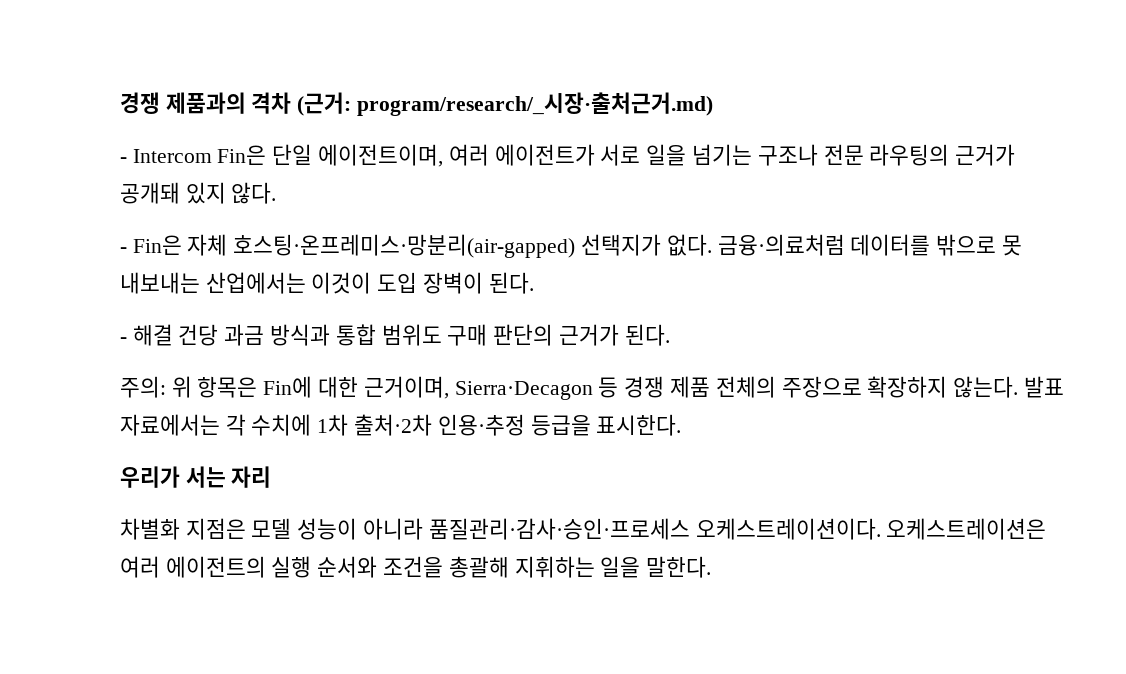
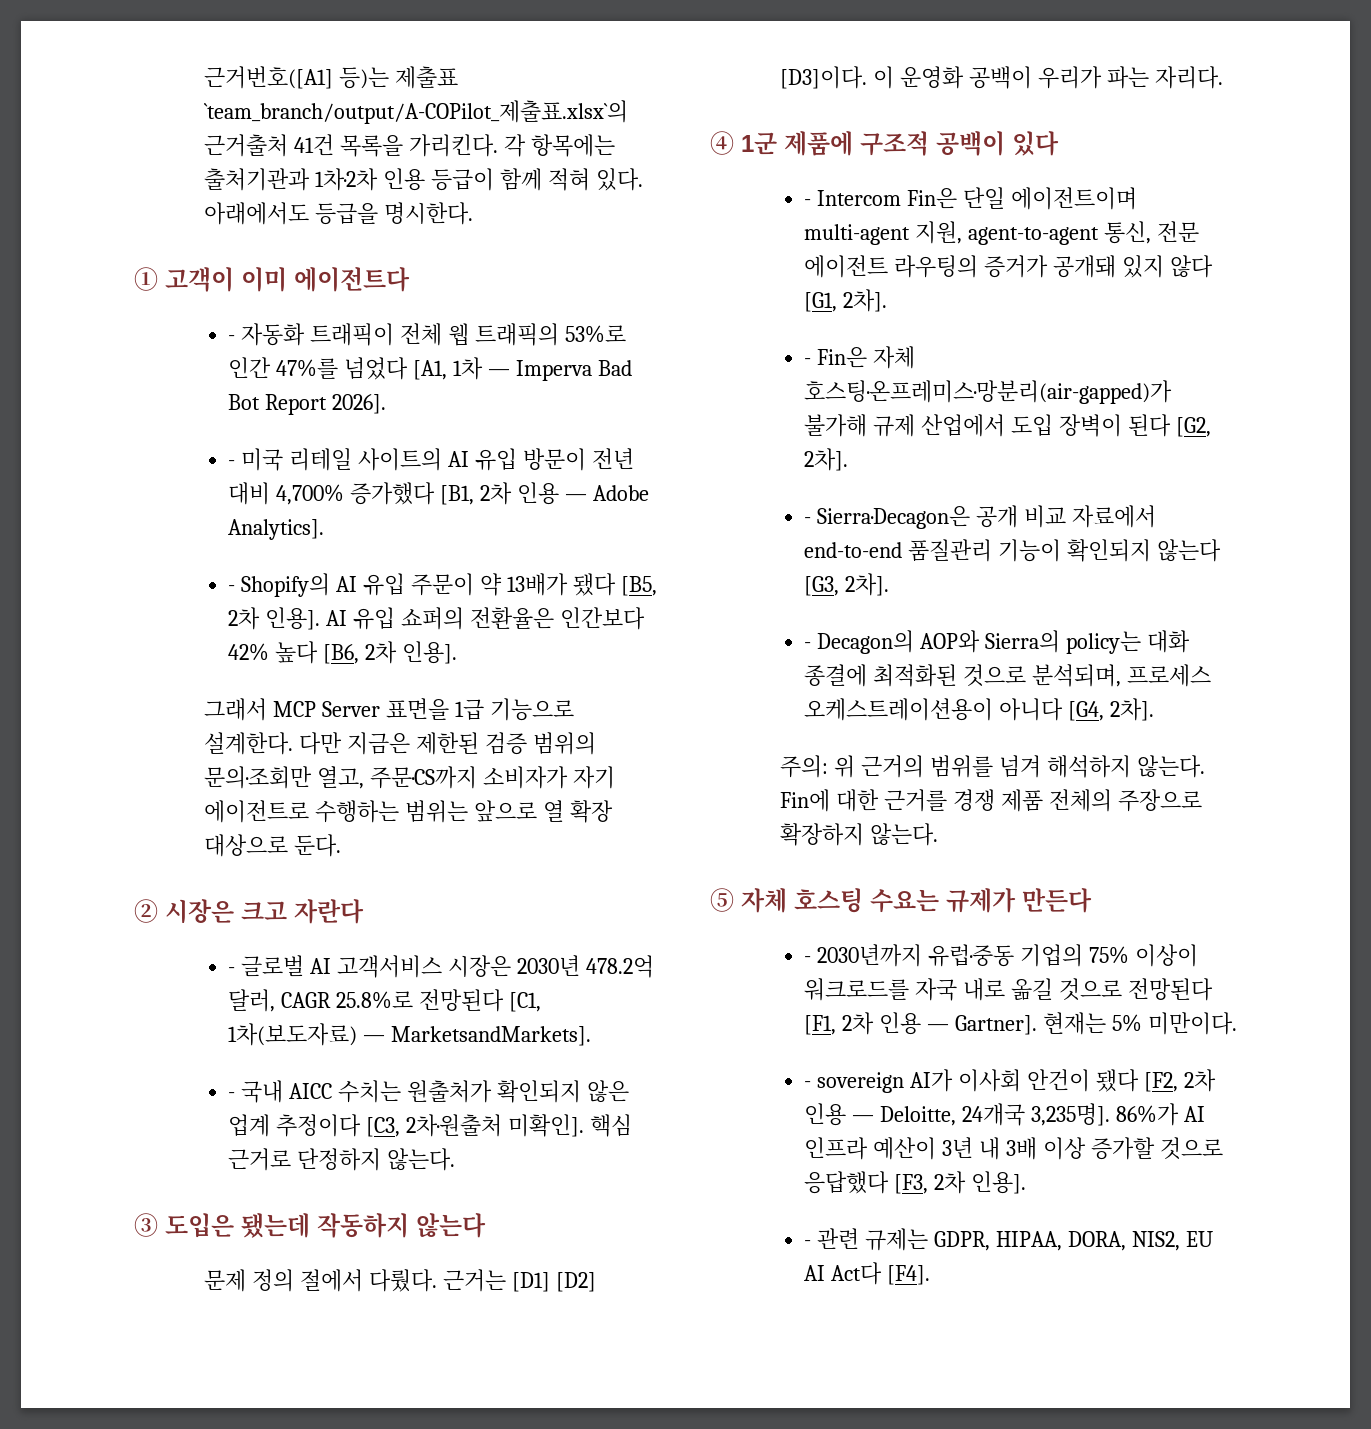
- 경쟁 제품과의 격차 (근거: program/research/_시장·출처근거.md)
- - Intercom Fin은 단일 에이전트이며, 여러 에이전트가 서로 일을 넘기는 구조나 전문 라우팅의 근거가 공개돼 있지 않다.
- - Fin은 자체 호스팅·온프레미스·망분리(air-gapped) 선택지가 없다. 금융·의료처럼 데이터를 밖으로 못 내보내는 산업에서는 이것이 도입 장벽이 된다.
- - 해결 건당 과금 방식과 통합 범위도 구매 판단의 근거가 된다.
- 주의: 위 항목은 Fin에 대한 근거이며, Sierra·Decagon 등 경쟁 제품 전체의 주장으로 확장하지 않는다. 발표 자료에서는 각 수치에 1차 출처·2차 인용·추정 등급을 표시한다.
- 우리가 서는 자리
- 차별화 지점은 모델 성능이 아니라 품질관리·감사·승인·프로세스 오케스트레이션이다. 오케스트레이션은 여러 에이전트의 실행 순서와 조건을 총괄해 지휘하는 일을 말한다.
+ 근거번호([A1] 등)는 제출표 `team_branch/output/A-COPilot_제출표.xlsx`의 근거출처 41건 목록을 가리킨다. 각 항목에는 출처기관과 1차·2차 인용 등급이 함께 적혀 있다. 아래에서도 등급을 명시한다.
+ ① 고객이 이미 에이전트다
+ - 자동화 트래픽이 전체 웹 트래픽의 53%로 인간 47%를 넘었다 [A1, 1차 — Imperva Bad Bot Report 2026].
+ - 미국 리테일 사이트의 AI 유입 방문이 전년 대비 4,700% 증가했다 [B1, 2차 인용 — Adobe Analytics].
+ - Shopify의 AI 유입 주문이 약 13배가 됐다 [B5, 2차 인용]. AI 유입 쇼퍼의 전환율은 인간보다 42% 높다 [B6, 2차 인용].
+ 그래서 MCP Server 표면을 1급 기능으로 설계한다. 다만 지금은 제한된 검증 범위의 문의·조회만 열고, 주문·CS까지 소비자가 자기 에이전트로 수행하는 범위는 앞으로 열 확장 대상으로 둔다.
+ ② 시장은 크고 자란다
+ - 글로벌 AI 고객서비스 시장은 2030년 478.2억 달러, CAGR 25.8%로 전망된다 [C1, 1차(보도자료) — MarketsandMarkets].
+ - 국내 AICC 수치는 원출처가 확인되지 않은 업계 추정이다 [C3, 2차·원출처 미확인]. 핵심 근거로 단정하지 않는다.
+ ③ 도입은 됐는데 작동하지 않는다
+ 문제 정의 절에서 다뤘다. 근거는 [D1] [D2] [D3]이다. 이 운영화 공백이 우리가 파는 자리다.
+ ④ 1군 제품에 구조적 공백이 있다
+ - Intercom Fin은 단일 에이전트이며 multi-agent 지원, agent-to-agent 통신, 전문 에이전트 라우팅의 증거가 공개돼 있지 않다 [G1, 2차].
+ - Fin은 자체 호스팅·온프레미스·망분리(air-gapped)가 불가해 규제 산업에서 도입 장벽이 된다 [G2, 2차].
+ - Sierra·Decagon은 공개 비교 자료에서 end-to-end 품질관리 기능이 확인되지 않는다 [G3, 2차].
+ - Decagon의 AOP와 Sierra의 policy는 대화 종결에 최적화된 것으로 분석되며, 프로세스 오케스트레이션용이 아니다 [G4, 2차].
+ 주의: 위 근거의 범위를 넘겨 해석하지 않는다. Fin에 대한 근거를 경쟁 제품 전체의 주장으로 확장하지 않는다.
+ ⑤ 자체 호스팅 수요는 규제가 만든다
+ - 2030년까지 유럽·중동 기업의 75% 이상이 워크로드를 자국 내로 옮길 것으로 전망된다 [F1, 2차 인용 — Gartner]. 현재는 5% 미만이다.
+ - sovereign AI가 이사회 안건이 됐다 [F2, 2차 인용 — Deloitte, 24개국 3,235명]. 86%가 AI 인프라 예산이 3년 내 3배 이상 증가할 것으로 응답했다 [F3, 2차 인용].
+ - 관련 규제는 GDPR, HIPAA, DORA, NIS2, EU AI Act다 [F4].

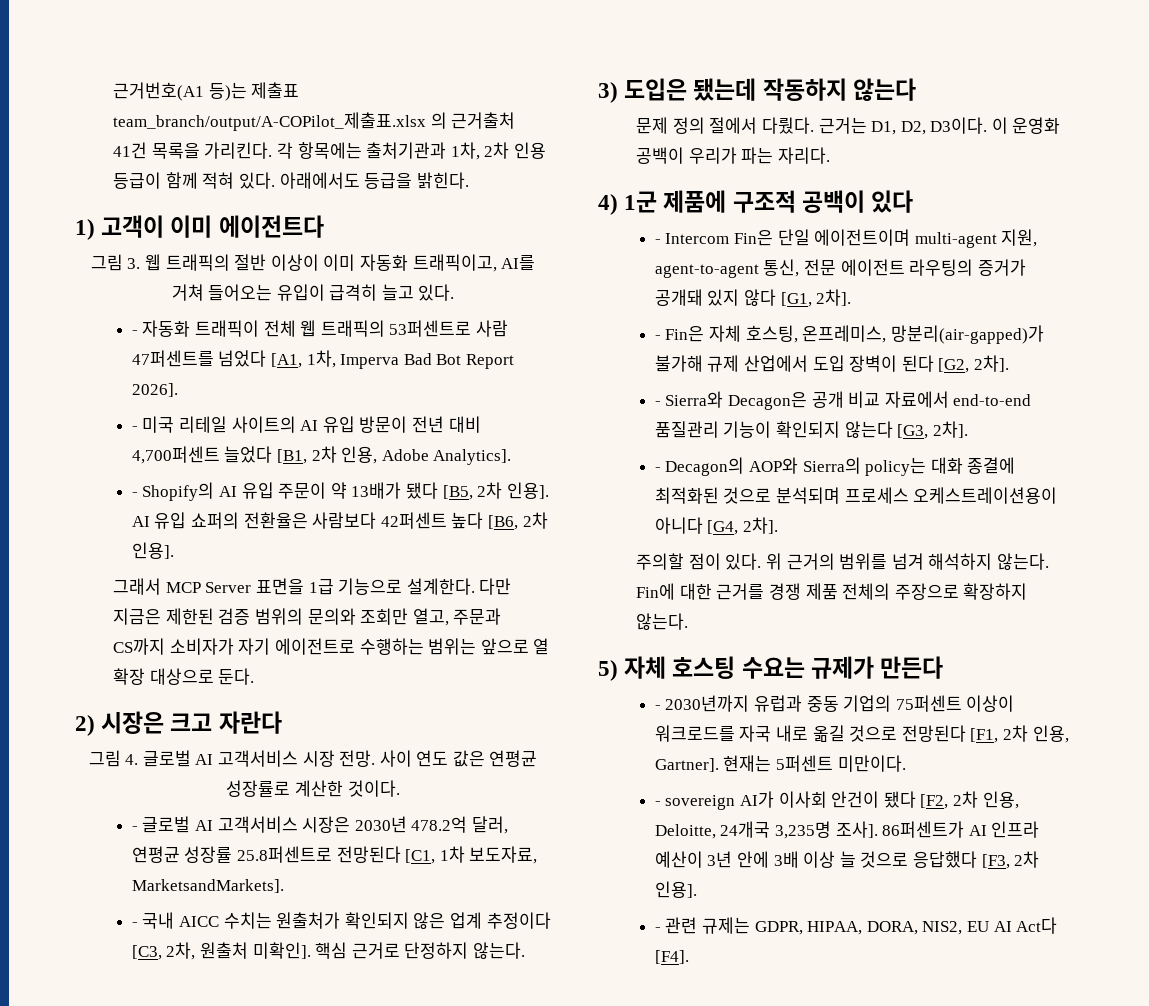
- 근거번호([A1] 등)는 제출표 `team_branch/output/A-COPilot_제출표.xlsx`의 근거출처 41건 목록을 가리킨다.
+ 근거번호(A1 등)는 제출표 team_branch/output/A-COPilot_제출표.xlsx 의 근거출처 41건 목록을 가리킨다.
- 각 항목에는 출처기관과 1차·2차 인용 등급이 함께 적혀 있다.
+ 각 항목에는 출처기관과 1차, 2차 인용 등급이 함께 적혀 있다.
- 아래에서도 등급을 명시한다.
- ① 고객이 이미 에이전트다
+ 아래에서도 등급을 밝힌다.
+ 1) 고객이 이미 에이전트다
+ 그림 3. 웹 트래픽의 절반 이상이 이미 자동화 트래픽이고, AI를 거쳐 들어오는 유입이 급격히 늘고 있다.
- - 자동화 트래픽이 전체 웹 트래픽의 53%로 인간 47%를 넘었다 [A1, 1차 — Imperva Bad Bot Report 2026].
+ - 자동화 트래픽이 전체 웹 트래픽의 53퍼센트로 사람 47퍼센트를 넘었다 [A1, 1차, Imperva Bad Bot Report 2026].
- - 미국 리테일 사이트의 AI 유입 방문이 전년 대비 4,700% 증가했다 [B1, 2차 인용 — Adobe Analytics].
+ - 미국 리테일 사이트의 AI 유입 방문이 전년 대비 4,700퍼센트 늘었다 [B1, 2차 인용, Adobe Analytics].
- AI 유입 쇼퍼의 전환율은 인간보다 42% 높다 [B6, 2차 인용].
+ AI 유입 쇼퍼의 전환율은 사람보다 42퍼센트 높다 [B6, 2차 인용].
- 다만 지금은 제한된 검증 범위의 문의·조회만 열고, 주문·CS까지 소비자가 자기 에이전트로 수행하는 범위는 앞으로 열 확장 대상으로 둔다.
+ 다만 지금은 제한된 검증 범위의 문의와 조회만 열고, 주문과 CS까지 소비자가 자기 에이전트로 수행하는 범위는 앞으로 열 확장 대상으로 둔다.
- ② 시장은 크고 자란다
+ 2) 시장은 크고 자란다
+ 그림 4. 글로벌 AI 고객서비스 시장 전망. 사이 연도 값은 연평균 성장률로 계산한 것이다.
- - 글로벌 AI 고객서비스 시장은 2030년 478.2억 달러, CAGR 25.8%로 전망된다 [C1, 1차(보도자료) — MarketsandMarkets].
+ - 글로벌 AI 고객서비스 시장은 2030년 478.2억 달러, 연평균 성장률 25.8퍼센트로 전망된다 [C1, 1차 보도자료, MarketsandMarkets].
- - 국내 AICC 수치는 원출처가 확인되지 않은 업계 추정이다 [C3, 2차·원출처 미확인].
+ - 국내 AICC 수치는 원출처가 확인되지 않은 업계 추정이다 [C3, 2차, 원출처 미확인].
- ③ 도입은 됐는데 작동하지 않는다
+ 3) 도입은 됐는데 작동하지 않는다
- 근거는 [D1] [D2] [D3]이다.
+ 근거는 D1, D2, D3이다.
- ④ 1군 제품에 구조적 공백이 있다
+ 4) 1군 제품에 구조적 공백이 있다
- - Fin은 자체 호스팅·온프레미스·망분리(air-gapped)가 불가해 규제 산업에서 도입 장벽이 된다 [G2, 2차].
+ - Fin은 자체 호스팅, 온프레미스, 망분리(air-gapped)가 불가해 규제 산업에서 도입 장벽이 된다 [G2, 2차].
- - Sierra·Decagon은 공개 비교 자료에서 end-to-end 품질관리 기능이 확인되지 않는다 [G3, 2차].
+ - Sierra와 Decagon은 공개 비교 자료에서 end-to-end 품질관리 기능이 확인되지 않는다 [G3, 2차].
- - Decagon의 AOP와 Sierra의 policy는 대화 종결에 최적화된 것으로 분석되며, 프로세스 오케스트레이션용이 아니다 [G4, 2차].
+ - Decagon의 AOP와 Sierra의 policy는 대화 종결에 최적화된 것으로 분석되며 프로세스 오케스트레이션용이 아니다 [G4, 2차].
- 주의: 위 근거의 범위를 넘겨 해석하지 않는다.
+ 주의할 점이 있다. 위 근거의 범위를 넘겨 해석하지 않는다.
- ⑤ 자체 호스팅 수요는 규제가 만든다
+ 5) 자체 호스팅 수요는 규제가 만든다
- - 2030년까지 유럽·중동 기업의 75% 이상이 워크로드를 자국 내로 옮길 것으로 전망된다 [F1, 2차 인용 — Gartner].
+ - 2030년까지 유럽과 중동 기업의 75퍼센트 이상이 워크로드를 자국 내로 옮길 것으로 전망된다 [F1, 2차 인용, Gartner].
- 현재는 5% 미만이다.
+ 현재는 5퍼센트 미만이다.
- - sovereign AI가 이사회 안건이 됐다 [F2, 2차 인용 — Deloitte, 24개국 3,235명]. 86%가 AI 인프라 예산이 3년 내 3배 이상 증가할 것으로 응답했다 [F3, 2차 인용].
+ - sovereign AI가 이사회 안건이 됐다 [F2, 2차 인용, Deloitte, 24개국 3,235명 조사]. 86퍼센트가 AI 인프라 예산이 3년 안에 3배 이상 늘 것으로 응답했다 [F3, 2차 인용].

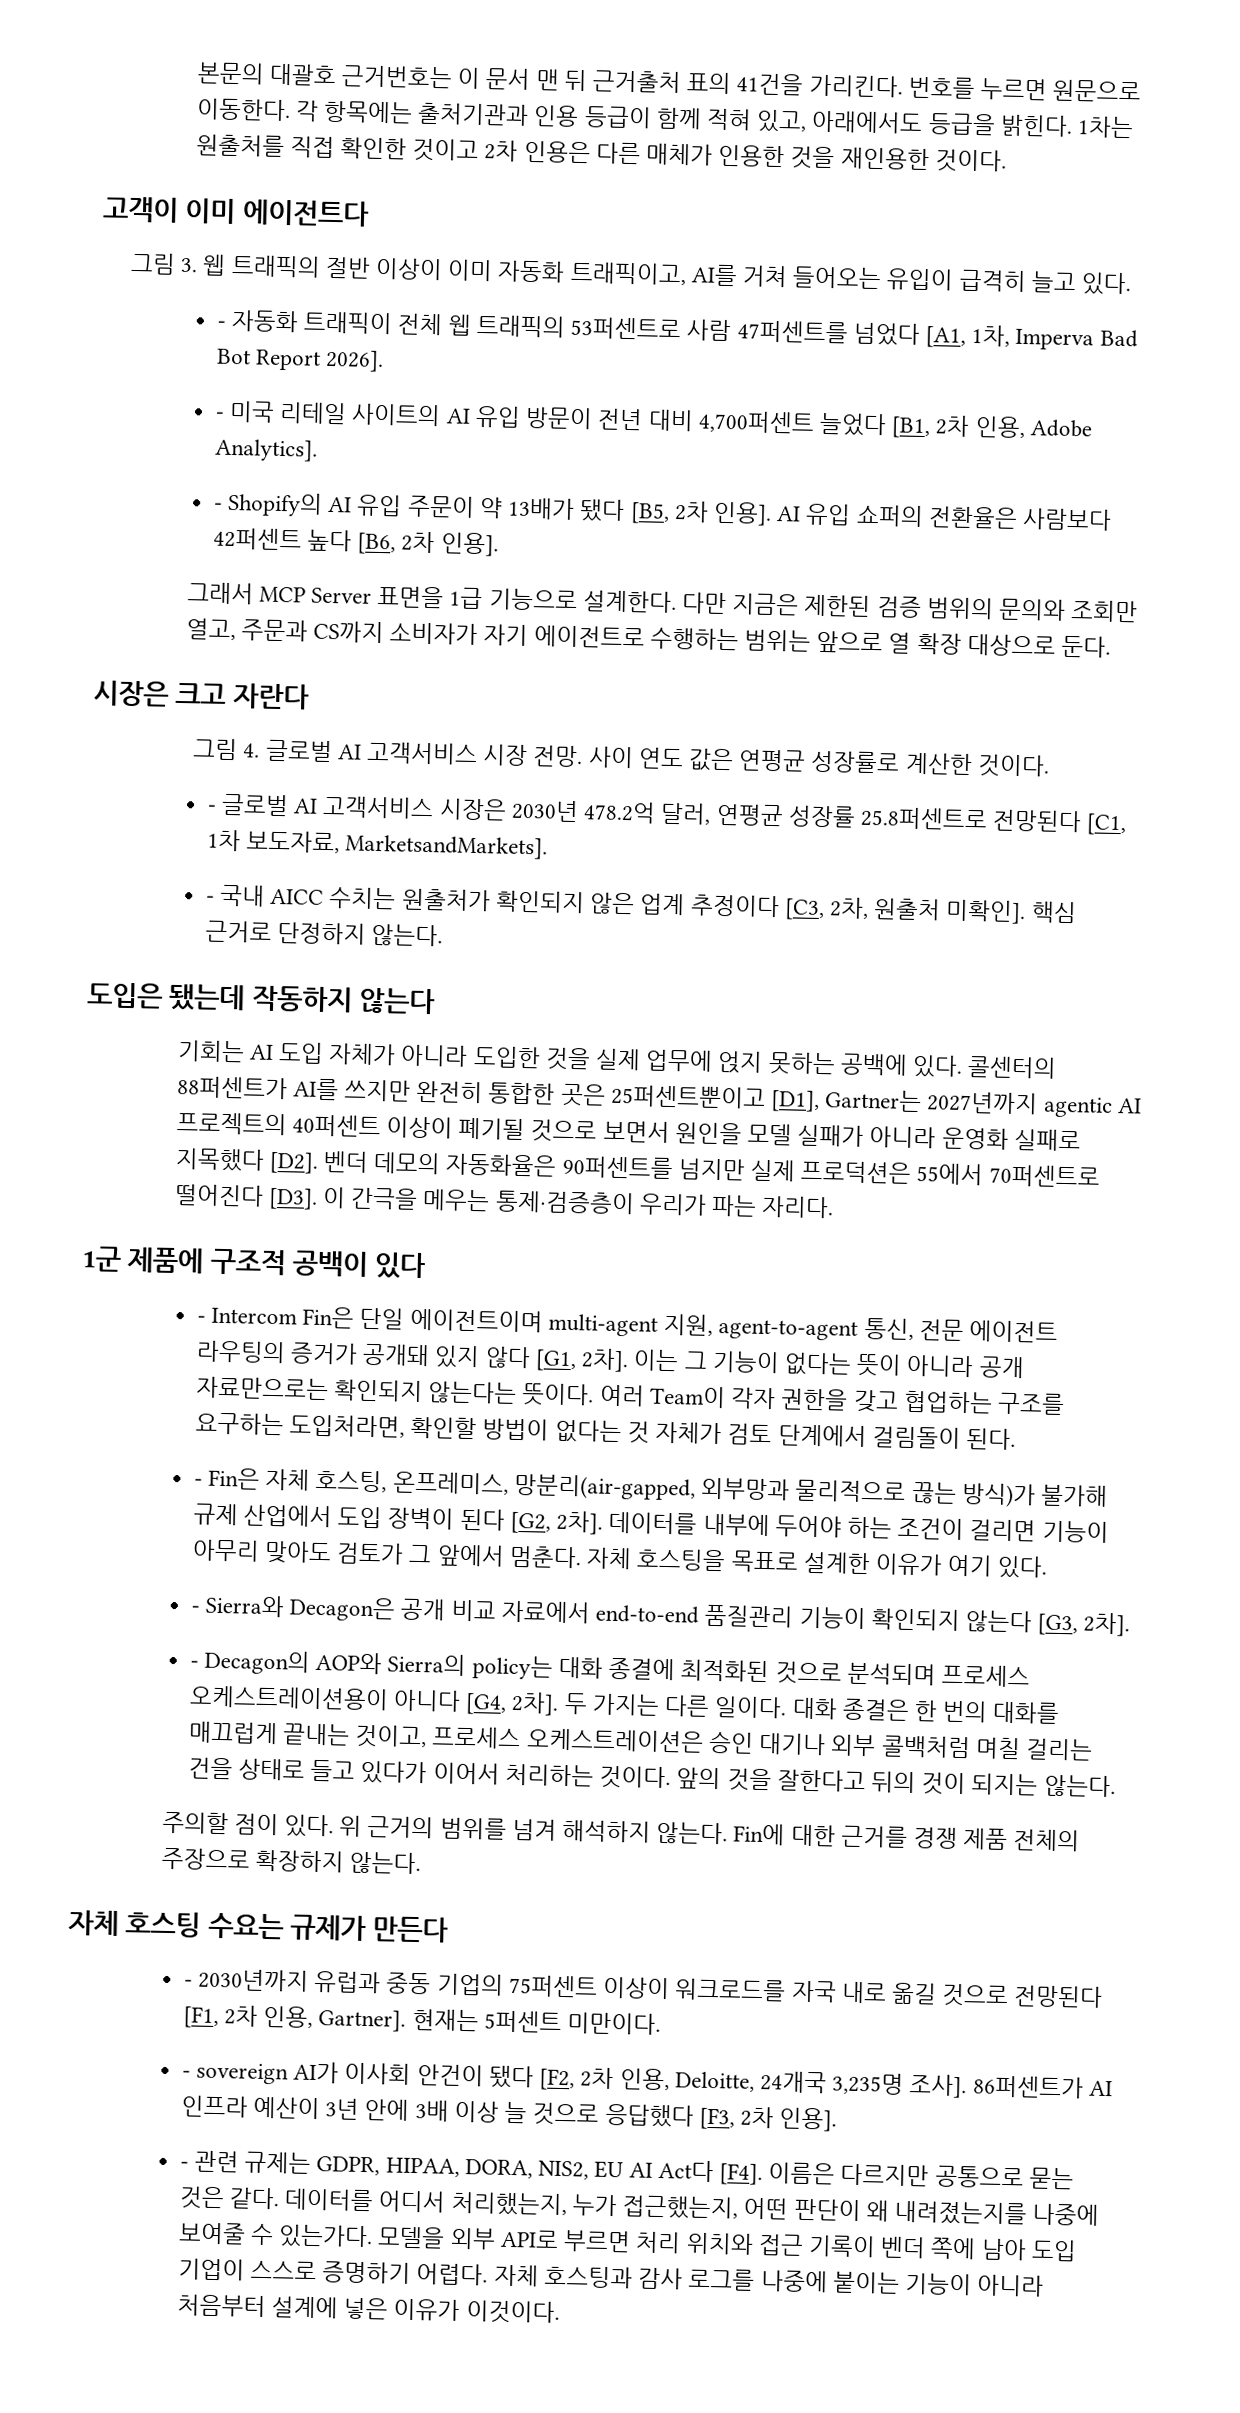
- 근거번호(A1 등)는 제출표 team_branch/output/A-COPilot_제출표.xlsx 의 근거출처 41건 목록을 가리킨다.
+ 본문의 대괄호 근거번호는 이 문서 맨 뒤 근거출처 표의 41건을 가리킨다. 번호를 누르면 원문으로 이동한다.
- 각 항목에는 출처기관과 1차, 2차 인용 등급이 함께 적혀 있다. 아래에서도 등급을 밝힌다.
- 1) 고객이 이미 에이전트다
+ 각 항목에는 출처기관과 인용 등급이 함께 적혀 있고, 아래에서도 등급을 밝힌다. 1차는 원출처를 직접 확인한 것이고 2차 인용은 다른 매체가 인용한 것을 재인용한 것이다.
+ 고객이 이미 에이전트다
- 2) 시장은 크고 자란다
+ 시장은 크고 자란다
- 3) 도입은 됐는데 작동하지 않는다
+ 도입은 됐는데 작동하지 않는다
- 문제 정의 절에서 다뤘다. 근거는 D1, D2, D3이다. 이 운영화 공백이 우리가 파는 자리다.
+ 기회는 AI 도입 자체가 아니라 도입한 것을 실제 업무에 얹지 못하는 공백에 있다. 콜센터의 88퍼센트가 AI를 쓰지만 완전히 통합한 곳은 25퍼센트뿐이고 [D1], Gartner는 2027년까지 agentic AI 프로젝트의 40퍼센트 이상이 폐기될 것으로 보면서 원인을 모델 실패가 아니라 운영화 실패로 지목했다 [D2]. 벤더 데모의 자동화율은 90퍼센트를 넘지만 실제 프로덕션은 55에서 70퍼센트로 떨어진다 [D3]. 이 간극을 메우는 통제·검증층이 우리가 파는 자리다.
- 4) 1군 제품에 구조적 공백이 있다
+ 1군 제품에 구조적 공백이 있다
+ 이는 그 기능이 없다는 뜻이 아니라 공개 자료만으로는 확인되지 않는다는 뜻이다. 여러 Team이 각자 권한을 갖고 협업하는 구조를 요구하는 도입처라면, 확인할 방법이 없다는 것 자체가 검토 단계에서 걸림돌이 된다.
- - Fin은 자체 호스팅, 온프레미스, 망분리(air-gapped)가 불가해 규제 산업에서 도입 장벽이 된다 [G2, 2차].
+ - Fin은 자체 호스팅, 온프레미스, 망분리(air-gapped, 외부망과 물리적으로 끊는 방식)가 불가해 규제 산업에서 도입 장벽이 된다 [G2, 2차]. 데이터를 내부에 두어야 하는 조건이 걸리면 기능이 아무리 맞아도 검토가 그 앞에서 멈춘다. 자체 호스팅을 목표로 설계한 이유가 여기 있다.
+ 두 가지는 다른 일이다. 대화 종결은 한 번의 대화를 매끄럽게 끝내는 것이고, 프로세스 오케스트레이션은 승인 대기나 외부 콜백처럼 며칠 걸리는 건을 상태로 들고 있다가 이어서 처리하는 것이다. 앞의 것을 잘한다고 뒤의 것이 되지는 않는다.
- 5) 자체 호스팅 수요는 규제가 만든다
+ 자체 호스팅 수요는 규제가 만든다
- - 관련 규제는 GDPR, HIPAA, DORA, NIS2, EU AI Act다 [F4].
+ - 관련 규제는 GDPR, HIPAA, DORA, NIS2, EU AI Act다 [F4]. 이름은 다르지만 공통으로 묻는 것은 같다. 데이터를 어디서 처리했는지, 누가 접근했는지, 어떤 판단이 왜 내려졌는지를 나중에 보여줄 수 있는가다. 모델을 외부 API로 부르면 처리 위치와 접근 기록이 벤더 쪽에 남아 도입 기업이 스스로 증명하기 어렵다. 자체 호스팅과 감사 로그를 나중에 붙이는 기능이 아니라 처음부터 설계에 넣은 이유가 이것이다.

